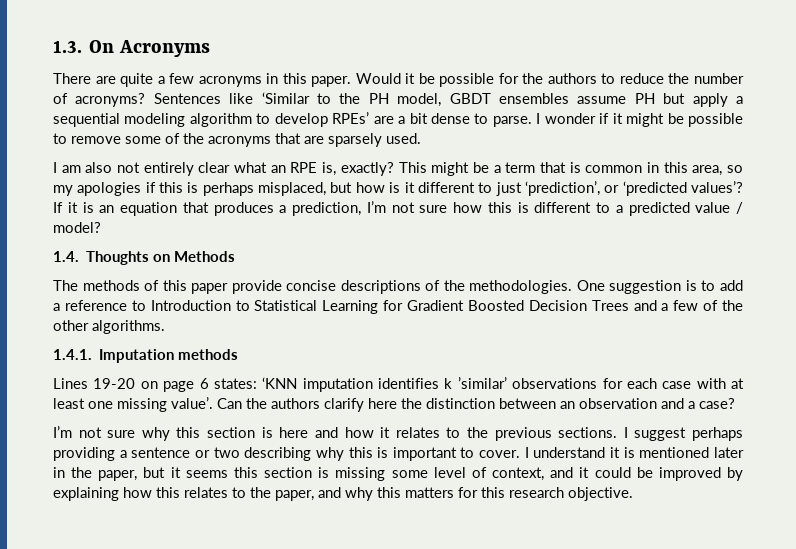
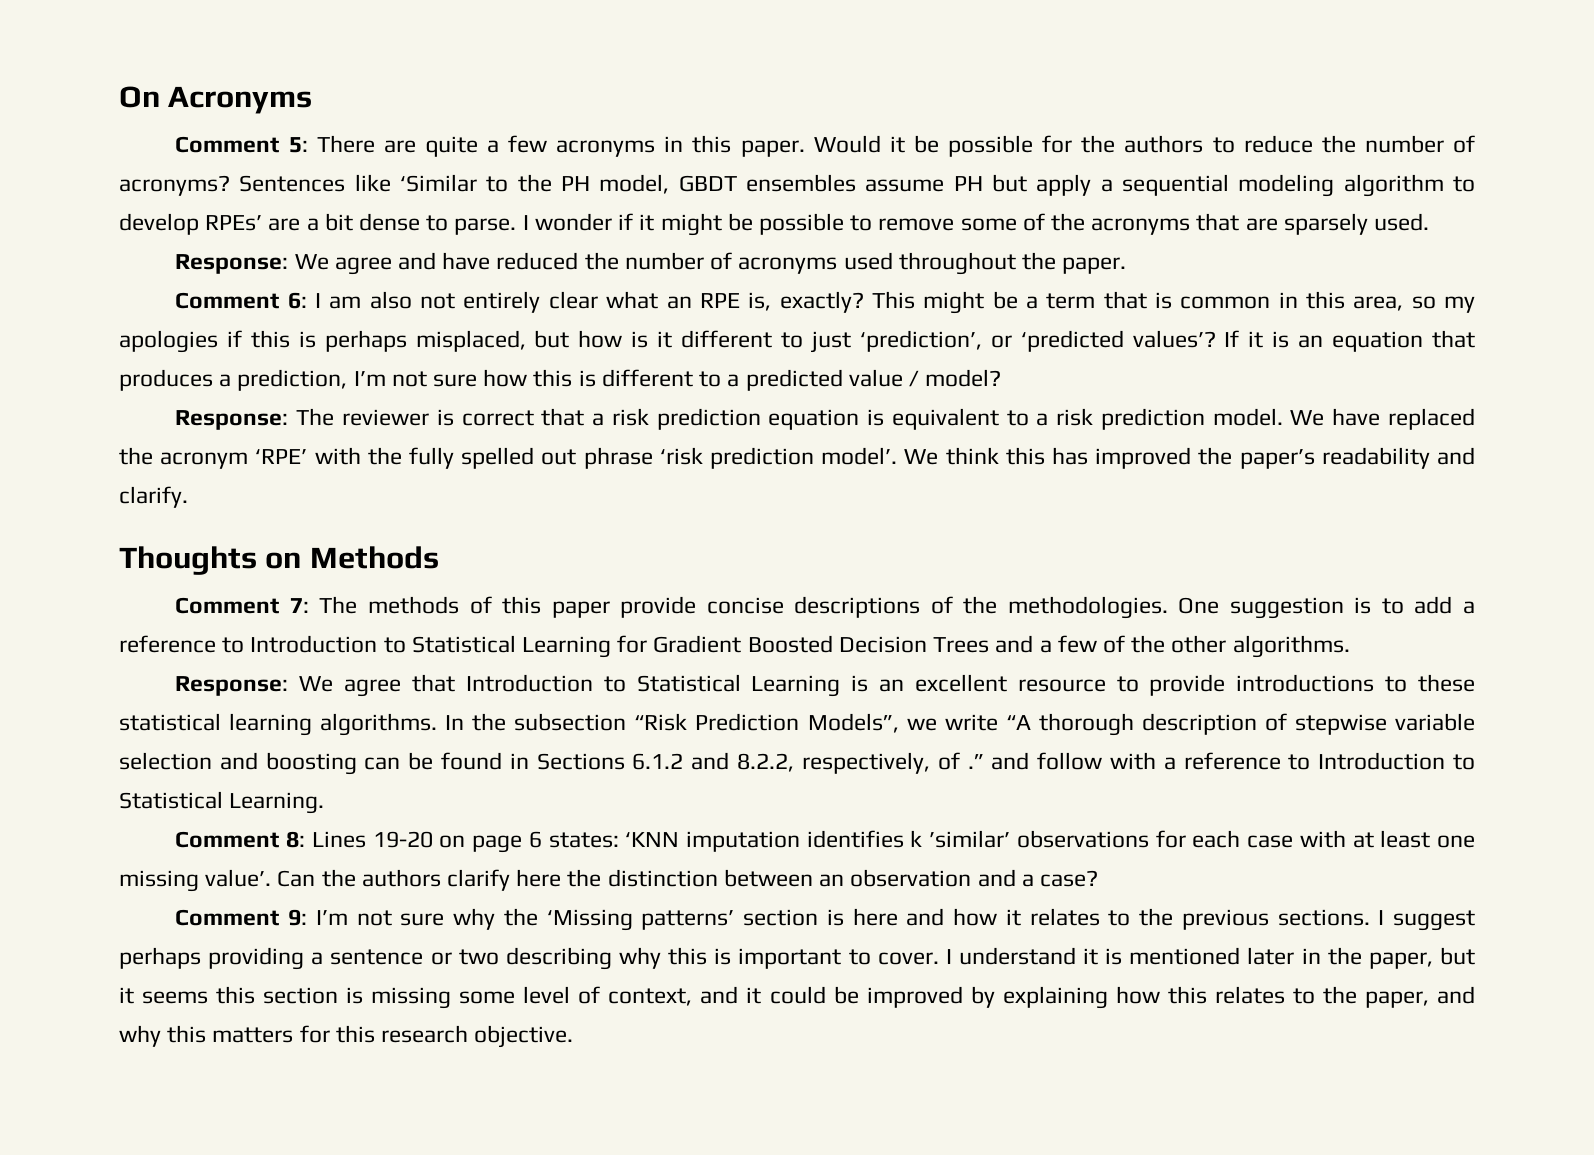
- 1.3. On Acronyms
+ On Acronyms
- There are quite a few acronyms in this paper.
+ Comment 5: There are quite a few acronyms in this paper.
- I am also not entirely clear what an RPE is, exactly?
+ Response: We agree and have reduced the number of acronyms used throughout the paper.
+ Comment 6: I am also not entirely clear what an RPE is, exactly?
- 1.4. Thoughts on Methods
+ Response: The reviewer is correct that a risk prediction equation is equivalent to a risk prediction model. We have replaced the acronym ‘RPE’ with the fully spelled out phrase ‘risk prediction model’. We think this has improved the paper’s readability and clarify.
+ Thoughts on Methods
- The methods of this paper provide concise descriptions of the methodologies.
+ Comment 7: The methods of this paper provide concise descriptions of the methodologies.
- 1.4.1. Imputation methods
- Lines 19-20 on page 6 states: ‘KNN imputation identifies k ’similar’ observations for each case with at least one missing value’.
+ Response: We agree that Introduction to Statistical Learning is an excellent resource to provide introductions to these statistical learning algorithms. In the subsection “Risk Prediction Models”, we write “A thorough description of stepwise variable selection and boosting can be found in Sections 6.1.2 and 8.2.2, respectively, of .” and follow with a reference to Introduction to Statistical Learning.
+ Comment 8: Lines 19-20 on page 6 states: ‘KNN imputation identifies k ’similar’ observations for each case with at least one missing value’.
- I’m not sure why this section is here and how it relates to the previous sections.
+ Comment 9: I’m not sure why the ‘Missing patterns’ section is here and how it relates to the previous sections.

